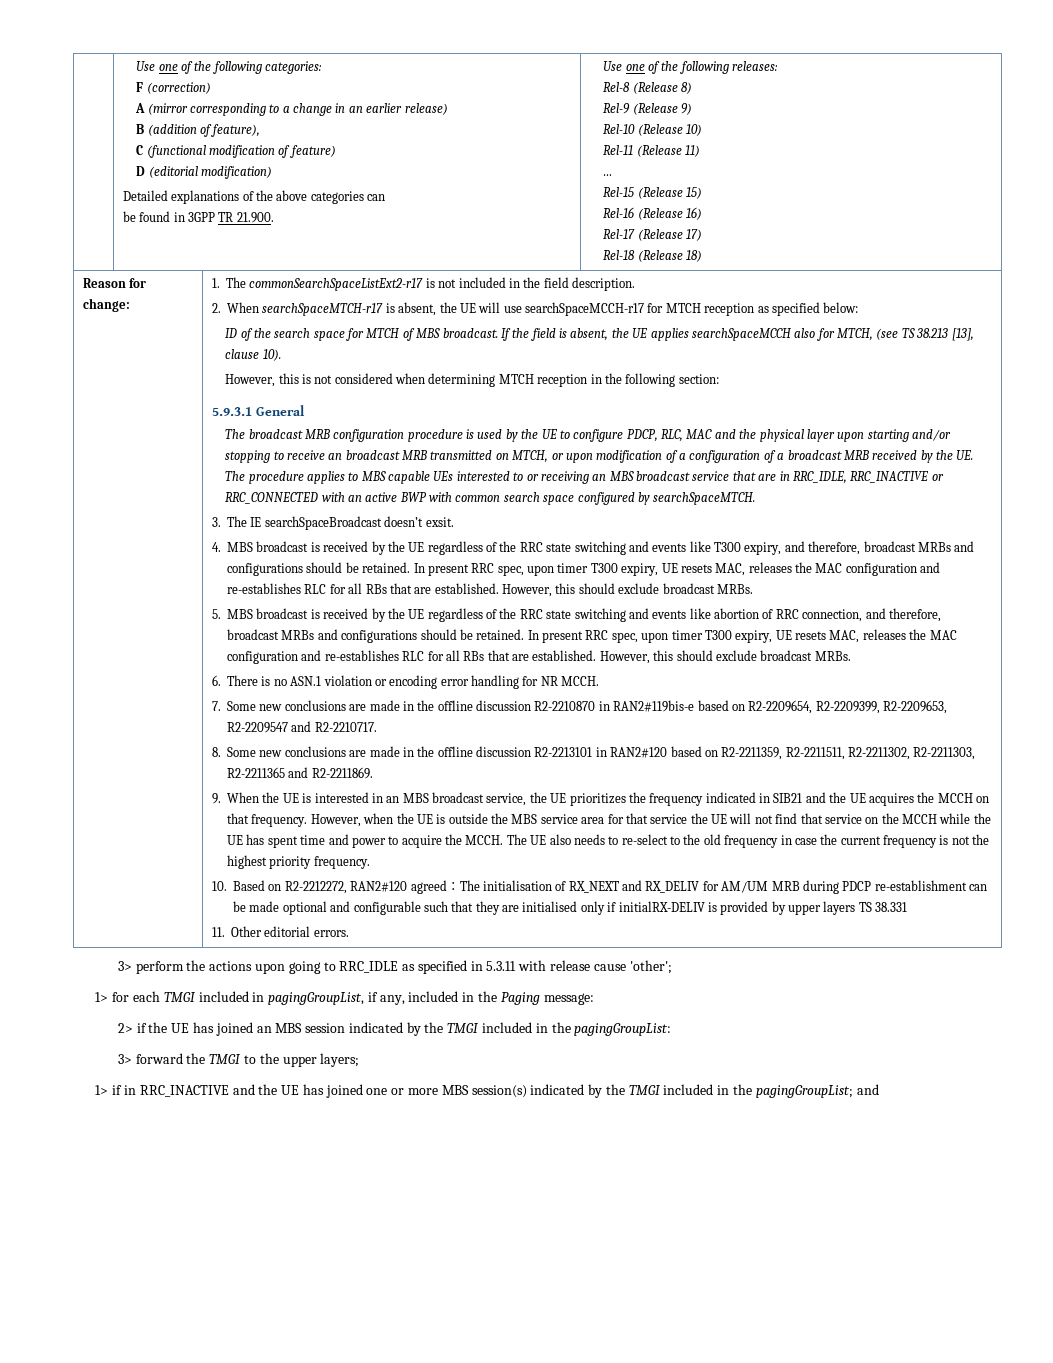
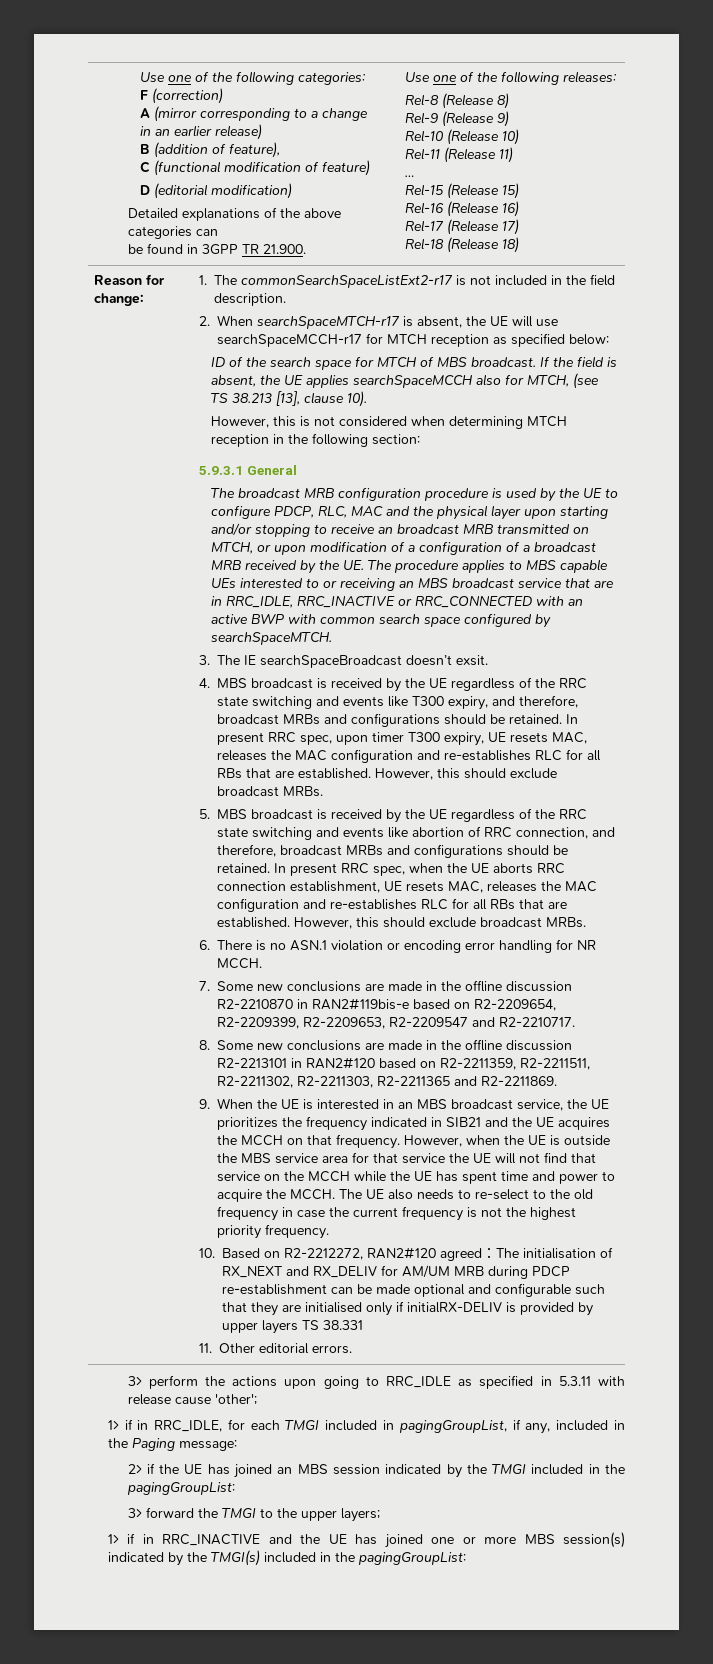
- 5. MBS broadcast is received by the UE regardless of the RRC state switching and events like abortion of RRC connection, and therefore, broadcast MRBs and configurations should be retained. In present RRC spec, upon timer T300 expiry, UE resets MAC, releases the MAC configuration and re-establishes RLC for all RBs that are established.
+ 5. MBS broadcast is received by the UE regardless of the RRC state switching and events like abortion of RRC connection, and therefore, broadcast MRBs and configurations should be retained. In present RRC spec, when the UE aborts RRC connection establishment, UE resets MAC, releases the MAC configuration and re-establishes RLC for all RBs that are established.
- 1> for each TMGI included in pagingGroupList, if any, included in the Paging message:
+ 1> if in RRC_IDLE, for each TMGI included in pagingGroupList, if any, included in the Paging message:
- 1> if in RRC_INACTIVE and the UE has joined one or more MBS session(s) indicated by the TMGI included in the pagingGroupList; and
+ 1> if in RRC_INACTIVE and the UE has joined one or more MBS session(s) indicated by the TMGI(s) included in the pagingGroupList:

